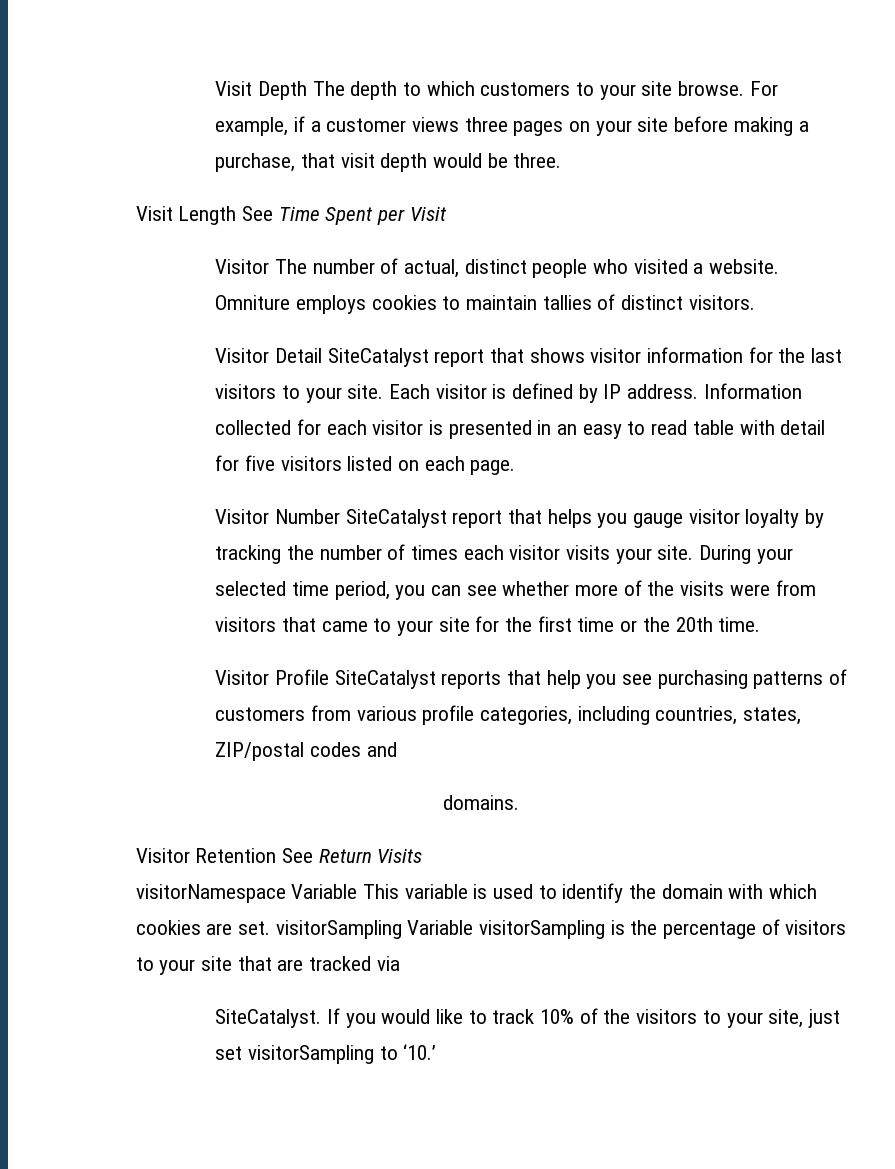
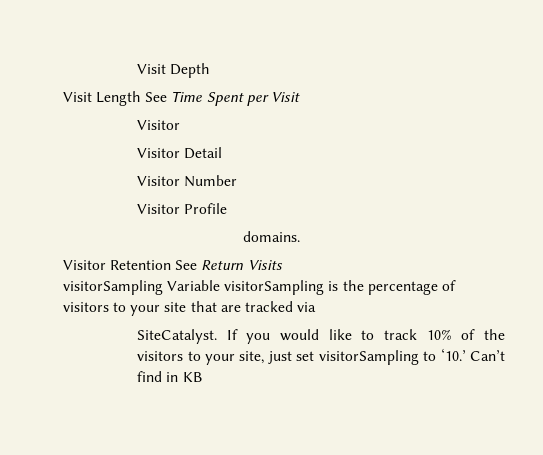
- Visit Depth The depth to which customers to your site browse. For example, if a customer views three pages on your site before making a purchase, that visit depth would be three.
+ Visit Depth
  Visit Length See Time Spent per Visit
- Visitor The number of actual, distinct people who visited a website. Omniture employs cookies to maintain tallies of distinct visitors.
- Visitor Detail SiteCatalyst report that shows visitor information for the last visitors to your site. Each visitor is defined by IP address. Information collected for each visitor is presented in an easy to read table with detail for five visitors listed on each page.
- Visitor Number SiteCatalyst report that helps you gauge visitor loyalty by tracking the number of times each visitor visits your site. During your selected time period, you can see whether more of the visits were from visitors that came to your site for the first time or the 20th time.
- Visitor Profile SiteCatalyst reports that help you see purchasing patterns of customers from various profile categories, including countries, states, ZIP/postal codes and
+ Visitor
+ Visitor Detail
+ Visitor Number
+ Visitor Profile
- visitorNamespace Variable This variable is used to identify the domain with which cookies are set. visitorSampling Variable visitorSampling is the percentage of visitors to your site that are tracked via
+ visitorSampling Variable visitorSampling is the percentage of visitors to your site that are tracked via
- If you would like to track 10% of the visitors to your site, just set visitorSampling to ‘10.’
+ If you would like to track 10% of the visitors to your site, just set visitorSampling to ‘10.’ Can’t find in KB

